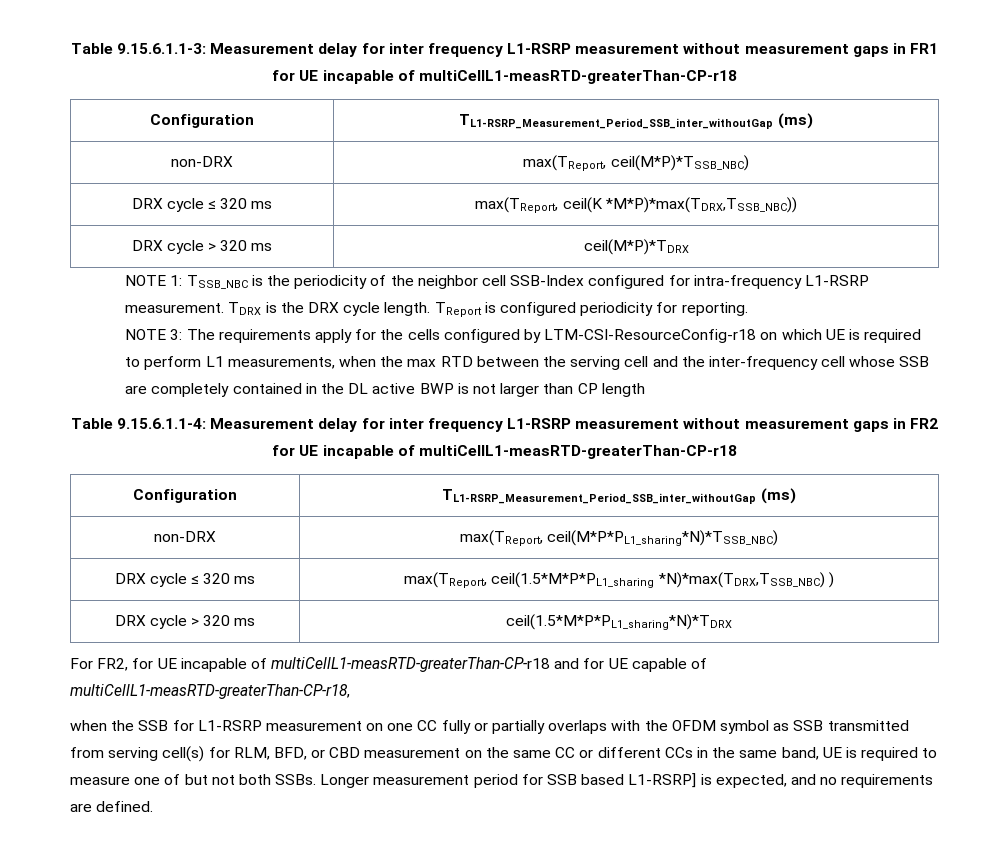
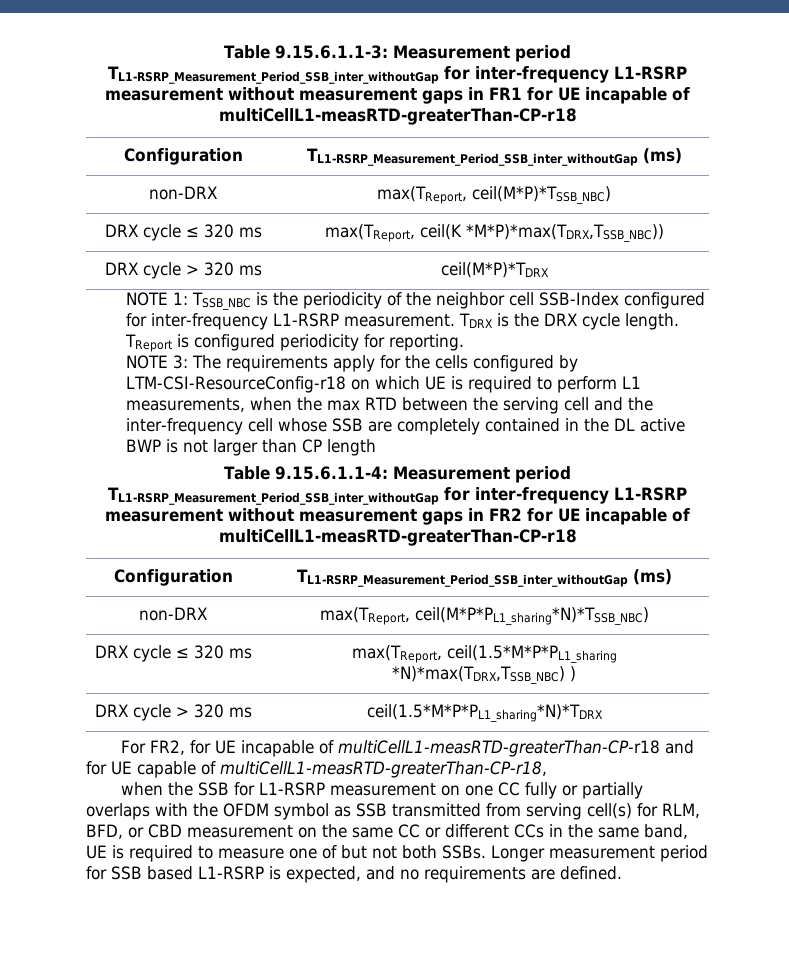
- Table 9.15.6.1.1-3: Measurement delay for inter frequency L1-RSRP measurement without measurement gaps in FR1 for UE incapable of multiCellL1-measRTD-greaterThan-CP-r18
+ Table 9.15.6.1.1-3: Measurement period TL1-RSRP_Measurement_Period_SSB_inter_withoutGap for inter-frequency L1-RSRP measurement without measurement gaps in FR1 for UE incapable of multiCellL1-measRTD-greaterThan-CP-r18
- NOTE 1: TSSB_NBC is the periodicity of the neighbor cell SSB-Index configured for intra-frequency L1-RSRP measurement.
+ NOTE 1: TSSB_NBC is the periodicity of the neighbor cell SSB-Index configured for inter-frequency L1-RSRP measurement.
- Table 9.15.6.1.1-4: Measurement delay for inter frequency L1-RSRP measurement without measurement gaps in FR2 for UE incapable of multiCellL1-measRTD-greaterThan-CP-r18
+ Table 9.15.6.1.1-4: Measurement period TL1-RSRP_Measurement_Period_SSB_inter_withoutGap for inter-frequency L1-RSRP measurement without measurement gaps in FR2 for UE incapable of multiCellL1-measRTD-greaterThan-CP-r18
- Longer measurement period for SSB based L1-RSRP] is expected, and no requirements are defined.
+ Longer measurement period for SSB based L1-RSRP is expected, and no requirements are defined.

